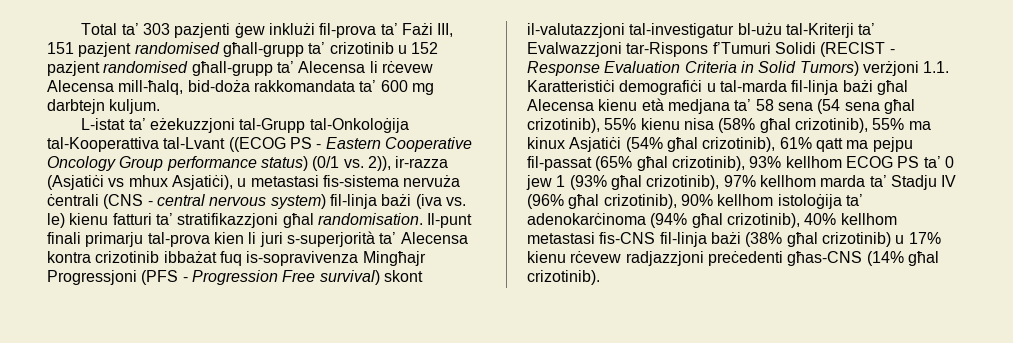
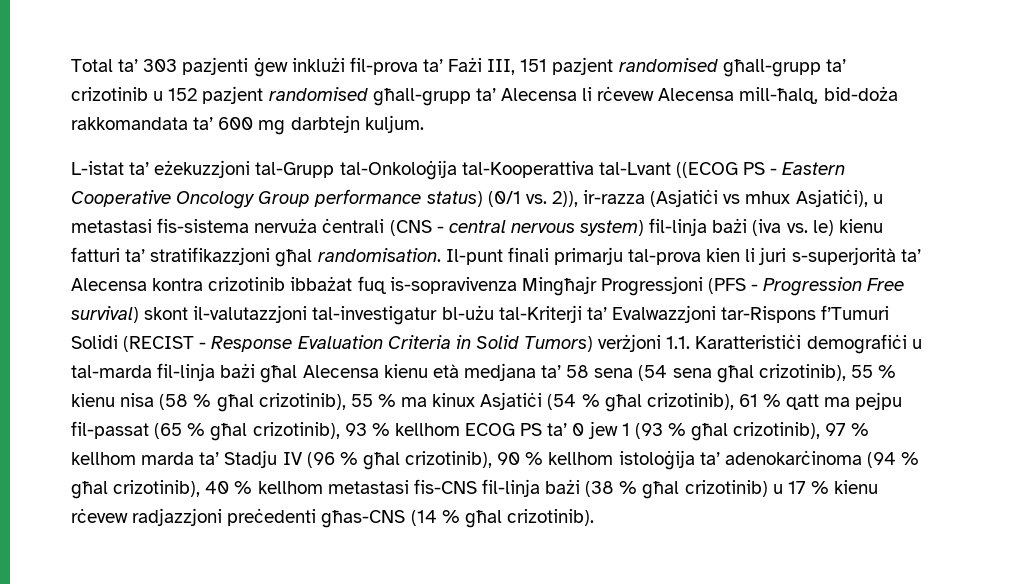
- Il-punt finali primarju tal-prova kien li juri s-superjorità ta’ Alecensa kontra crizotinib ibbażat fuq is-sopravivenza Mingħajr Progressjoni (PFS - Progression Free survival) skont il-valutazzjoni tal-investigatur bl-użu tal-Kriterji ta’ Evalwazzjoni tar-Rispons f’Tumuri Solidi (RECIST - Response Evaluation Criteria in Solid Tumors) verżjoni 1.1. Karatteristiċi demografiċi u tal-marda fil-linja bażi għal Alecensa kienu età medjana ta’ 58 sena (54 sena għal crizotinib), 55% kienu nisa (58% għal crizotinib), 55% ma kinux Asjatiċi (54% għal crizotinib), 61% qatt ma pejpu fil-passat (65% għal crizotinib), 93% kellhom ECOG PS ta’ 0 jew 1 (93% għal crizotinib), 97% kellhom marda ta’ Stadju IV (96% għal crizotinib), 90% kellhom istoloġija ta’ adenokarċinoma (94% għal crizotinib), 40% kellhom metastasi fis-CNS fil-linja bażi (38% għal crizotinib) u 17% kienu rċevew radjazzjoni preċedenti għas-CNS (14% għal crizotinib).
+ Il-punt finali primarju tal-prova kien li juri s-superjorità ta’ Alecensa kontra crizotinib ibbażat fuq is-sopravivenza Mingħajr Progressjoni (PFS - Progression Free survival) skont il-valutazzjoni tal-investigatur bl-użu tal-Kriterji ta’ Evalwazzjoni tar-Rispons f’Tumuri Solidi (RECIST - Response Evaluation Criteria in Solid Tumors) verżjoni 1.1. Karatteristiċi demografiċi u tal-marda fil-linja bażi għal Alecensa kienu età medjana ta’ 58 sena (54 sena għal crizotinib), 55 % kienu nisa (58 % għal crizotinib), 55 % ma kinux Asjatiċi (54 % għal crizotinib), 61 % qatt ma pejpu fil-passat (65 % għal crizotinib), 93 % kellhom ECOG PS ta’ 0 jew 1 (93 % għal crizotinib), 97 % kellhom marda ta’ Stadju IV (96 % għal crizotinib), 90 % kellhom istoloġija ta’ adenokarċinoma (94 % għal crizotinib), 40 % kellhom metastasi fis-CNS fil-linja bażi (38 % għal crizotinib) u 17 % kienu rċevew radjazzjoni preċedenti għas-CNS (14 % għal crizotinib).

